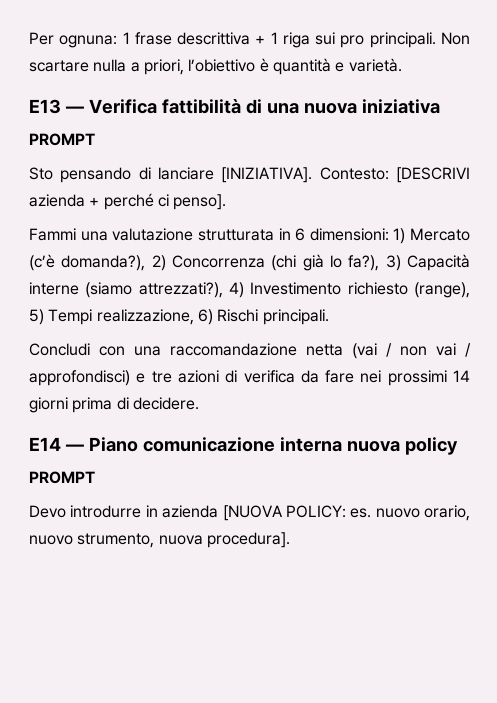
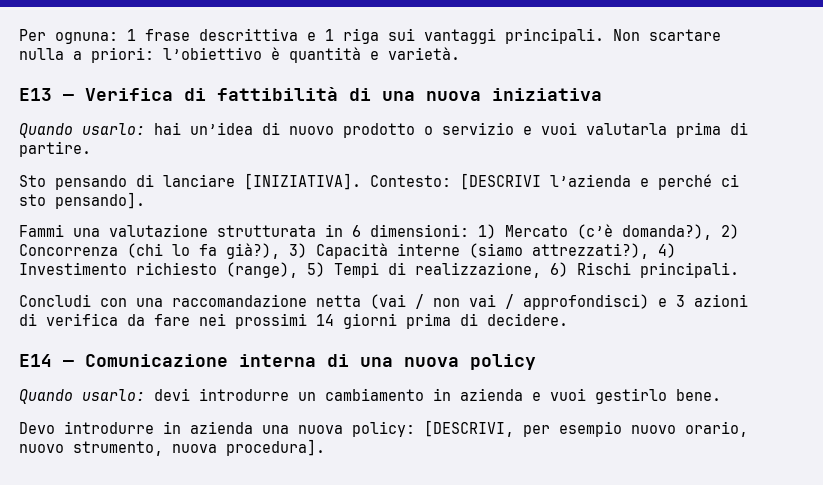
- Per ognuna: 1 frase descrittiva + 1 riga sui pro principali.
+ Per ognuna: 1 frase descrittiva e 1 riga sui vantaggi principali.
- Non scartare nulla a priori, l’obiettivo è quantità e varietà.
+ Non scartare nulla a priori: l’obiettivo è quantità e varietà.
- E13 — Verifica fattibilità di una nuova iniziativa
- PROMPT
+ E13 — Verifica di fattibilità di una nuova iniziativa
+ Quando usarlo: hai un’idea di nuovo prodotto o servizio e vuoi valutarla prima di partire.
- Contesto: [DESCRIVI azienda + perché ci penso].
+ Contesto: [DESCRIVI l’azienda e perché ci sto pensando].
- Fammi una valutazione strutturata in 6 dimensioni: 1) Mercato (c’è domanda?), 2) Concorrenza (chi già lo fa?), 3) Capacità interne (siamo attrezzati?), 4) Investimento richiesto (range), 5) Tempi realizzazione, 6) Rischi principali.
+ Fammi una valutazione strutturata in 6 dimensioni: 1) Mercato (c’è domanda?), 2) Concorrenza (chi lo fa già?), 3) Capacità interne (siamo attrezzati?), 4) Investimento richiesto (range), 5) Tempi di realizzazione, 6) Rischi principali.
- Concludi con una raccomandazione netta (vai / non vai / approfondisci) e tre azioni di verifica da fare nei prossimi 14 giorni prima di decidere.
+ Concludi con una raccomandazione netta (vai / non vai / approfondisci) e 3 azioni di verifica da fare nei prossimi 14 giorni prima di decidere.
- E14 — Piano comunicazione interna nuova policy
- PROMPT
- Devo introdurre in azienda [NUOVA POLICY: es. nuovo orario, nuovo strumento, nuova procedura].
+ E14 — Comunicazione interna di una nuova policy
+ Quando usarlo: devi introdurre un cambiamento in azienda e vuoi gestirlo bene.
+ Devo introdurre in azienda una nuova policy: [DESCRIVI, per esempio nuovo orario, nuovo strumento, nuova procedura].

